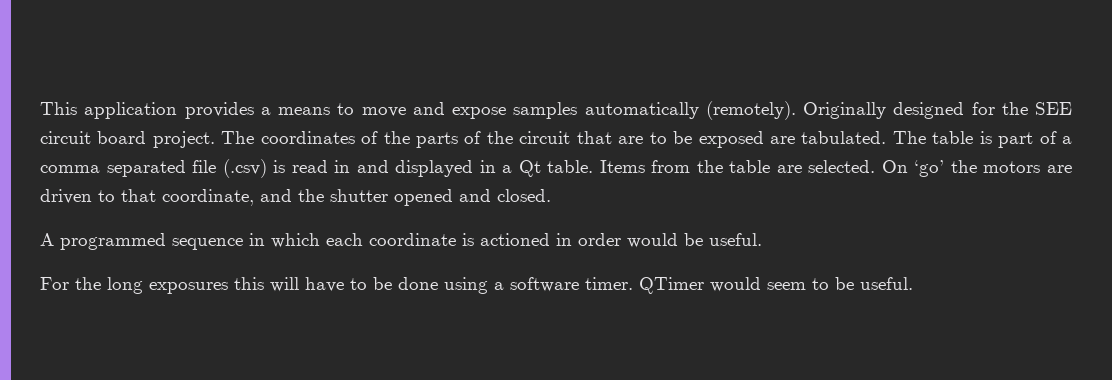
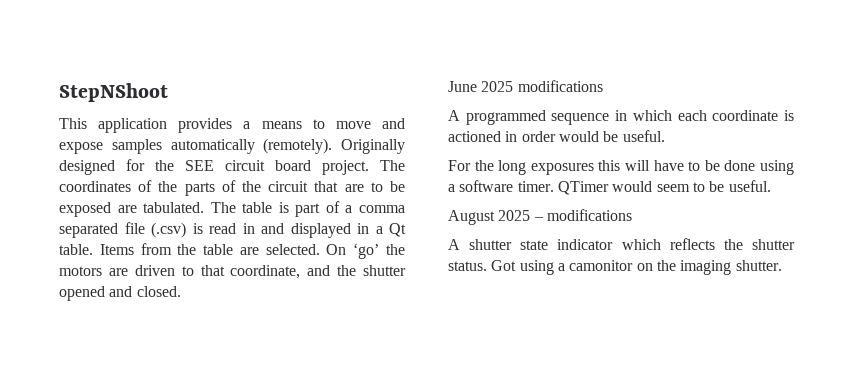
+ StepNShoot
+ June 2025 modifications
+ August 2025 – modifications
+ A shutter state indicator which reflects the shutter status. Got using a camonitor on the imaging shutter.

